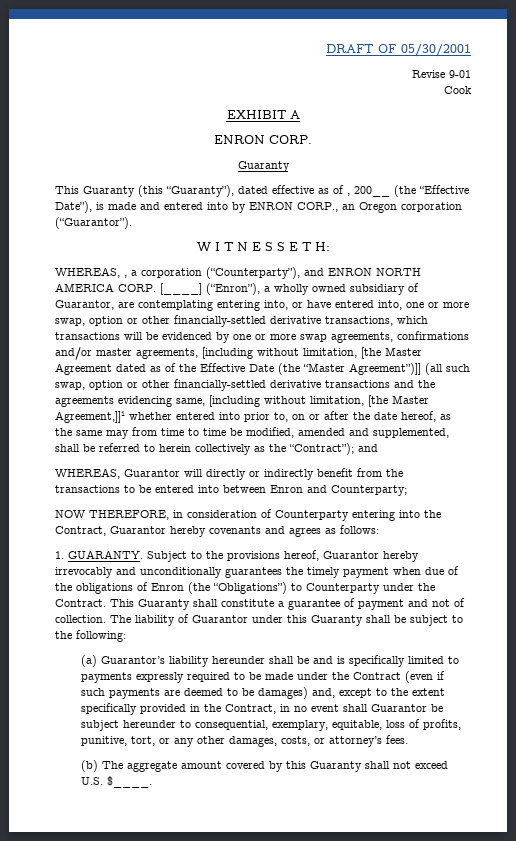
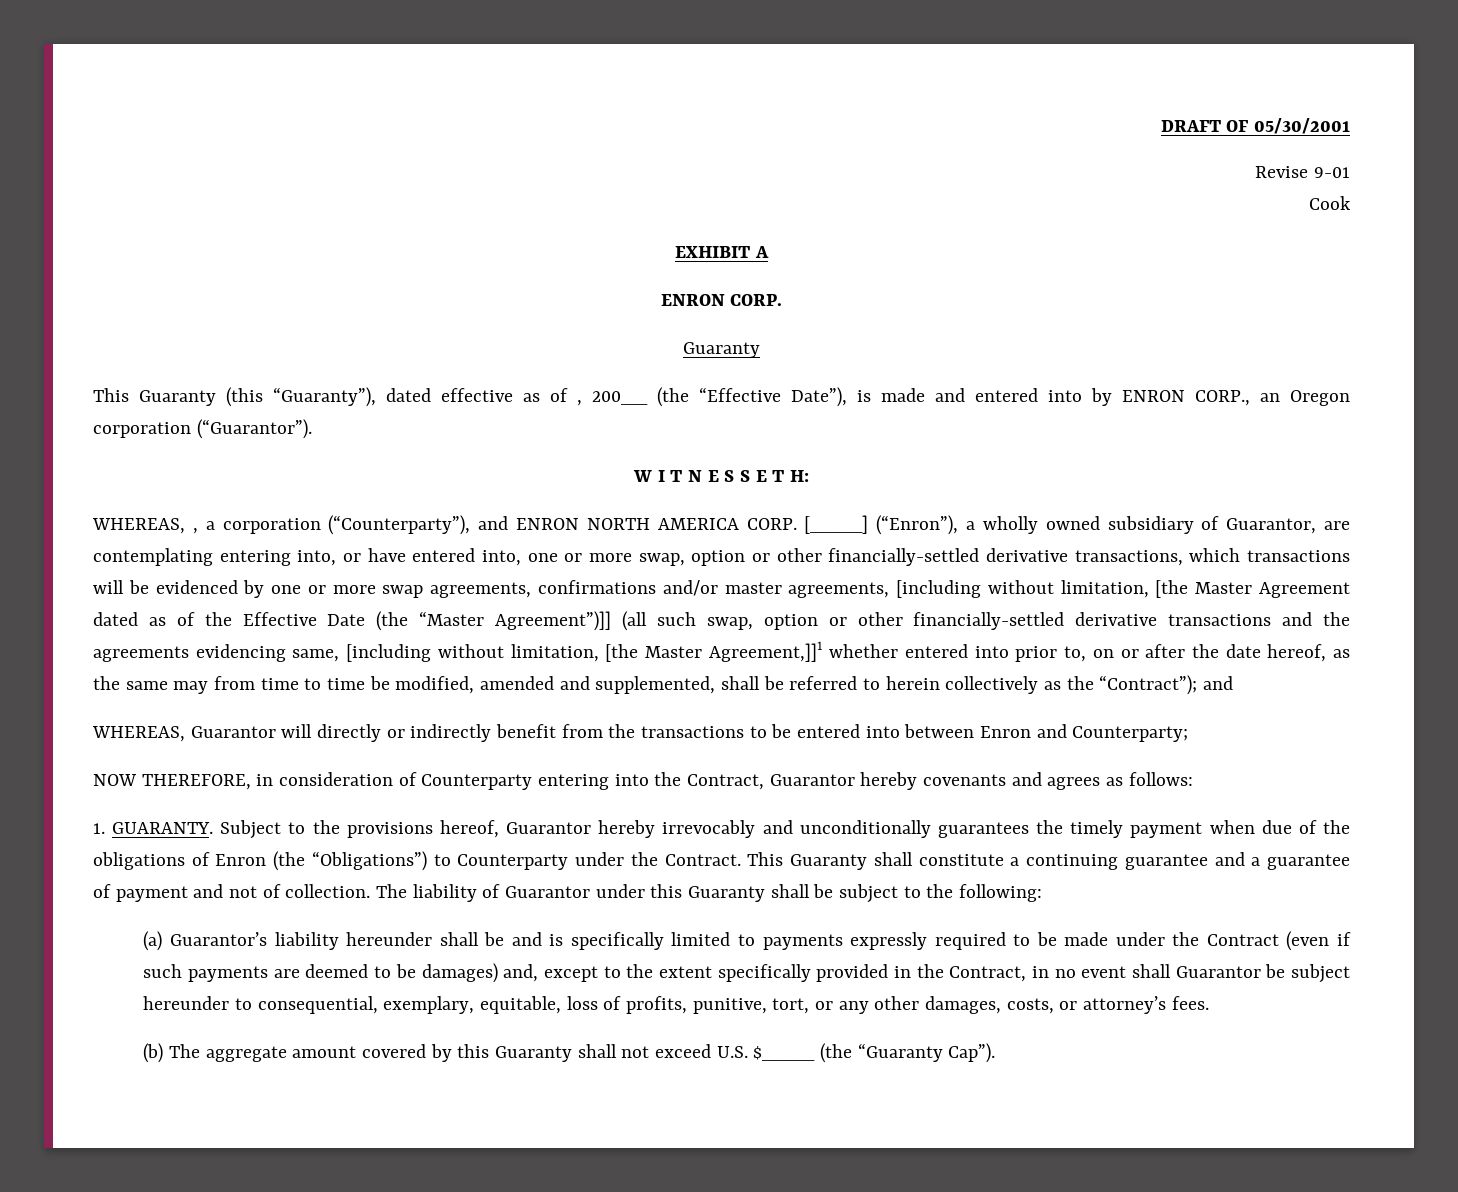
- This Guaranty shall constitute a guarantee of payment and not of collection.
+ This Guaranty shall constitute a continuing guarantee and a guarantee of payment and not of collection.
- (b) The aggregate amount covered by this Guaranty shall not exceed U.S. $____.
+ (b) The aggregate amount covered by this Guaranty shall not exceed U.S. $____ (the “Guaranty Cap”).

